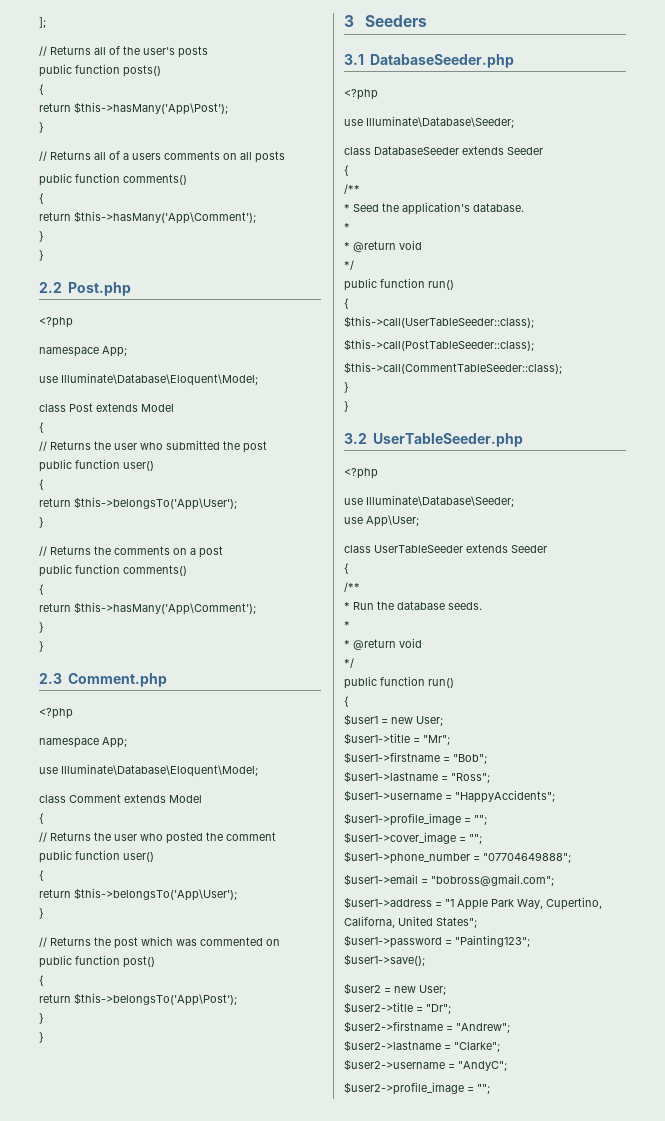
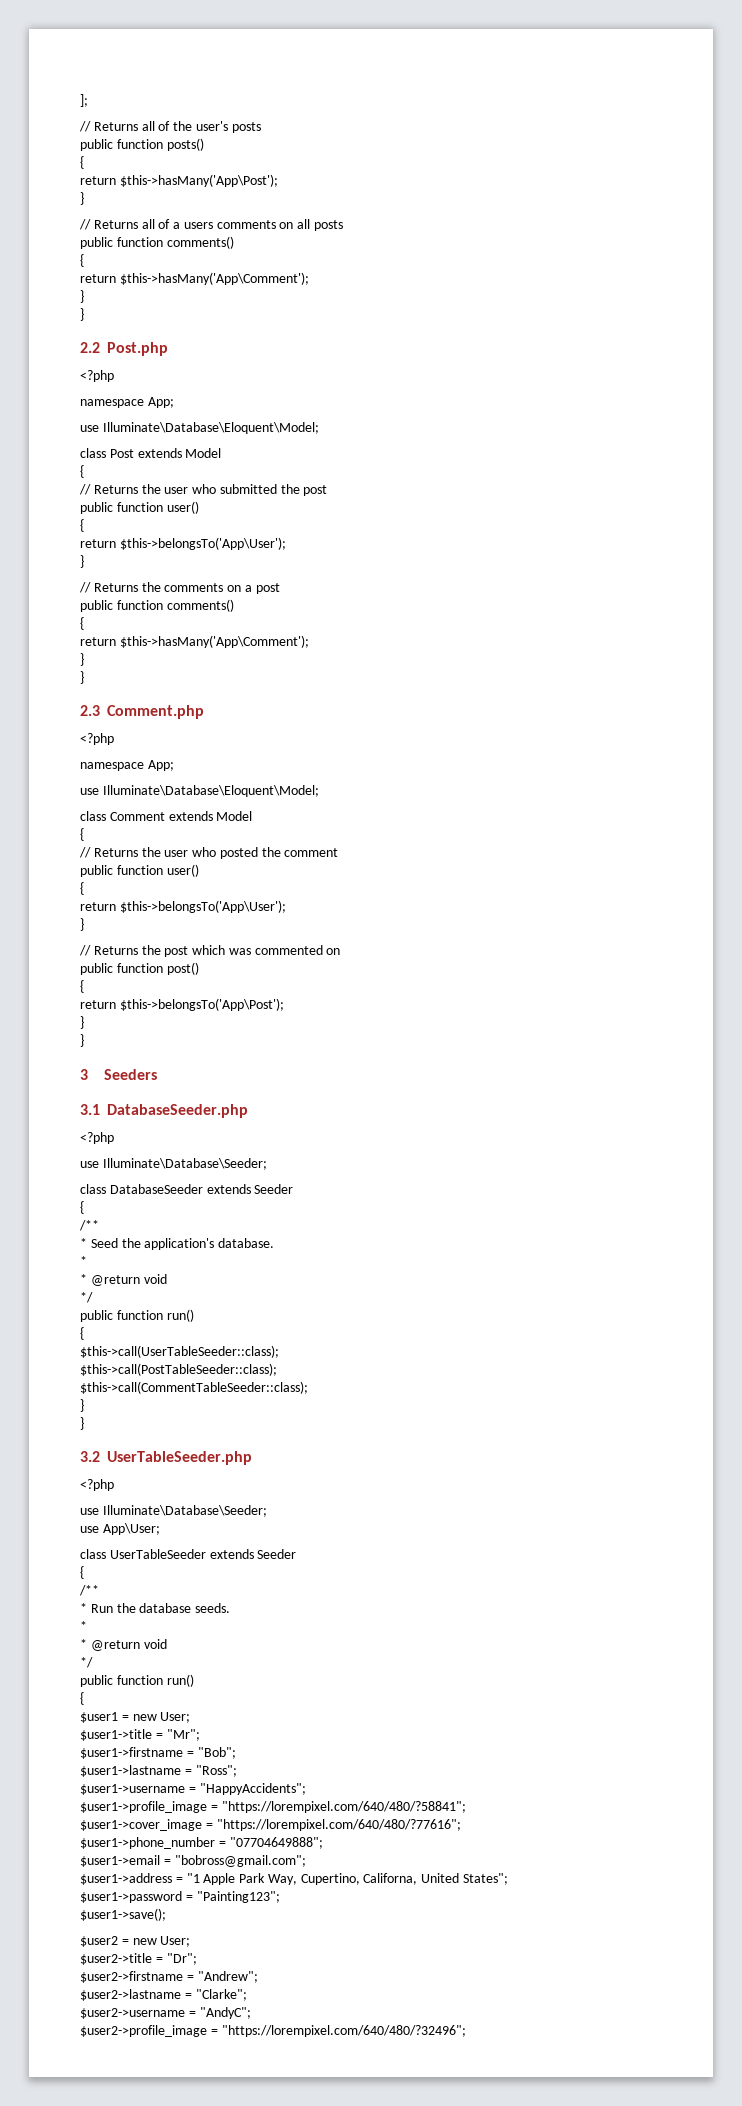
- $user1->profile_image = "";
+ $user1->profile_image = "https://lorempixel.com/640/480/?58841";
- $user1->cover_image = "";
+ $user1->cover_image = "https://lorempixel.com/640/480/?77616";
- $user2->profile_image = "";
+ $user2->profile_image = "https://lorempixel.com/640/480/?32496";

